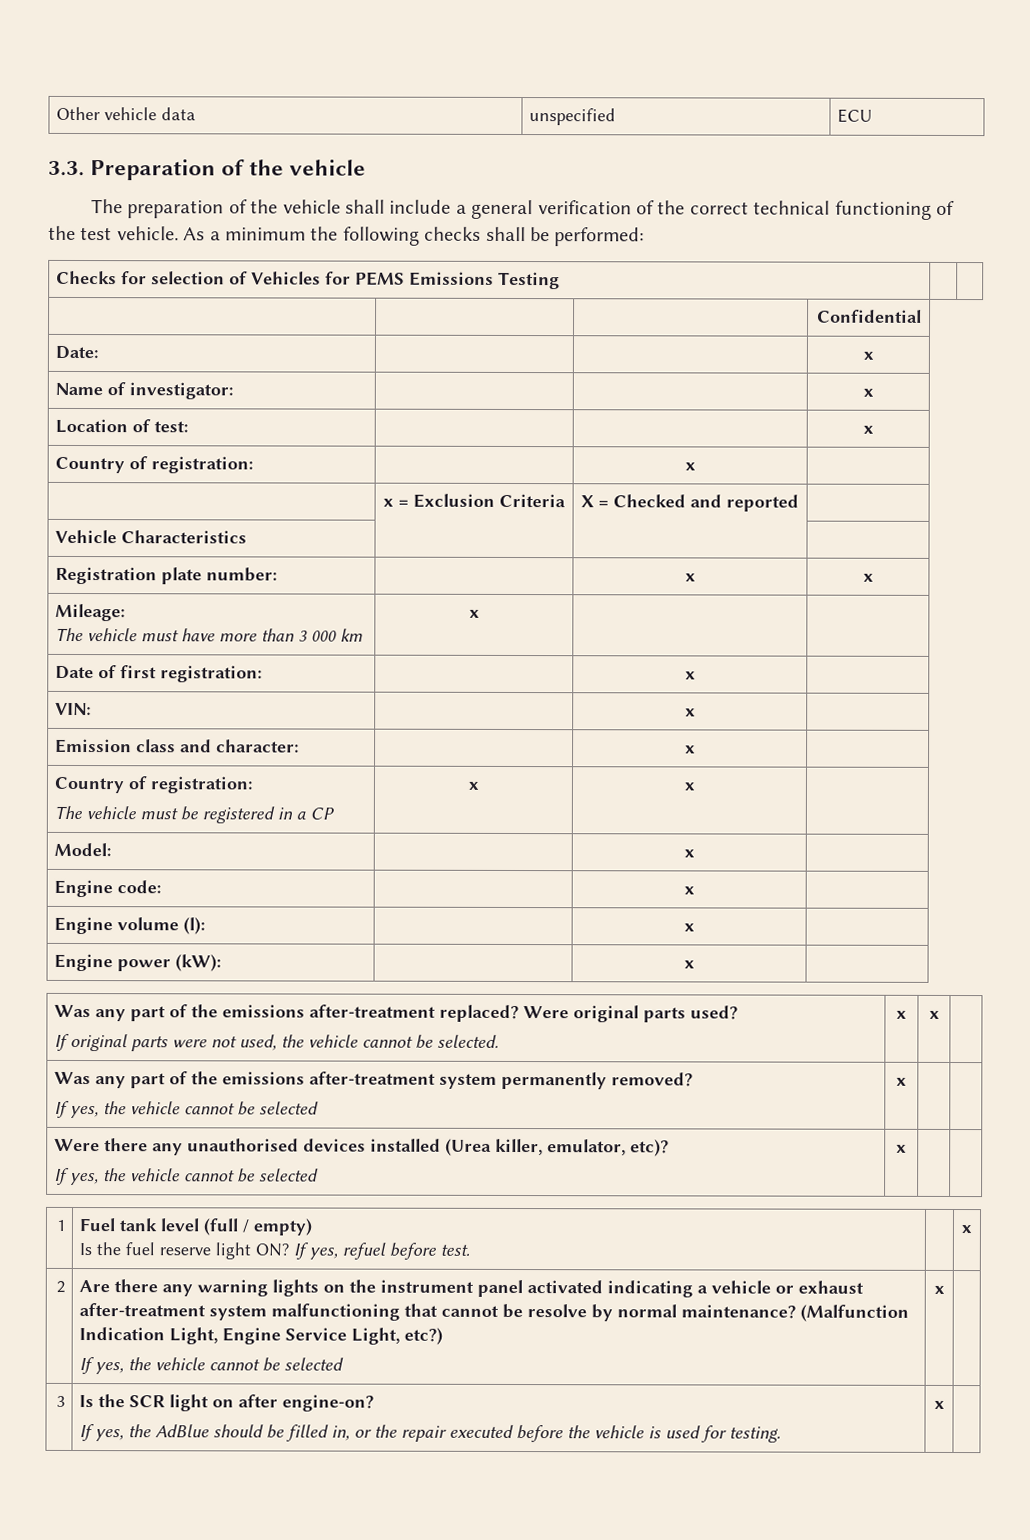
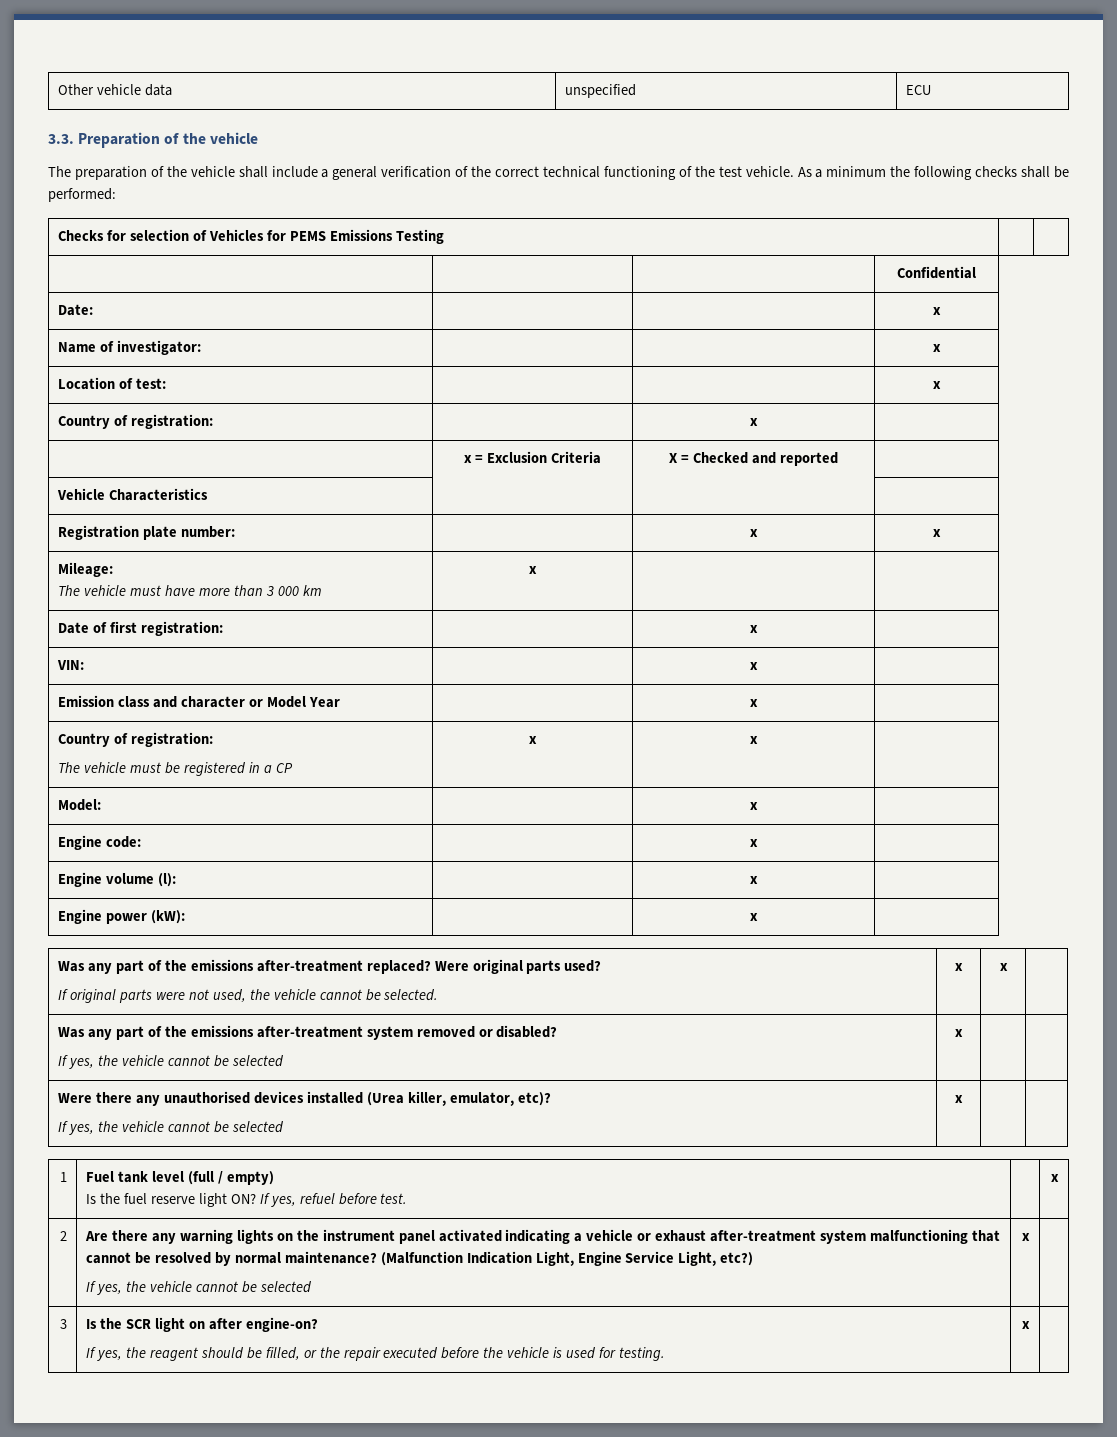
- Emission class and character: | | x |
+ Emission class and character or Model Year | | x |
- Was any part of the emissions after-treatment system permanently removed?
+ Was any part of the emissions after-treatment system removed or disabled?
- Are there any warning lights on the instrument panel activated indicating a vehicle or exhaust after-treatment system malfunctioning that cannot be resolve by normal maintenance?
+ Are there any warning lights on the instrument panel activated indicating a vehicle or exhaust after-treatment system malfunctioning that cannot be resolved by normal maintenance?
  3 | Is the SCR light on after engine-on?
- If yes, the AdBlue should be filled in, or the repair executed before the vehicle is used for testing. | x |
+ If yes, the reagent should be filled, or the repair executed before the vehicle is used for testing. | x |

